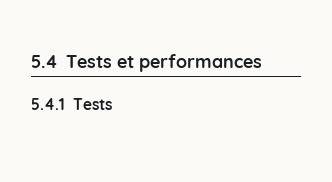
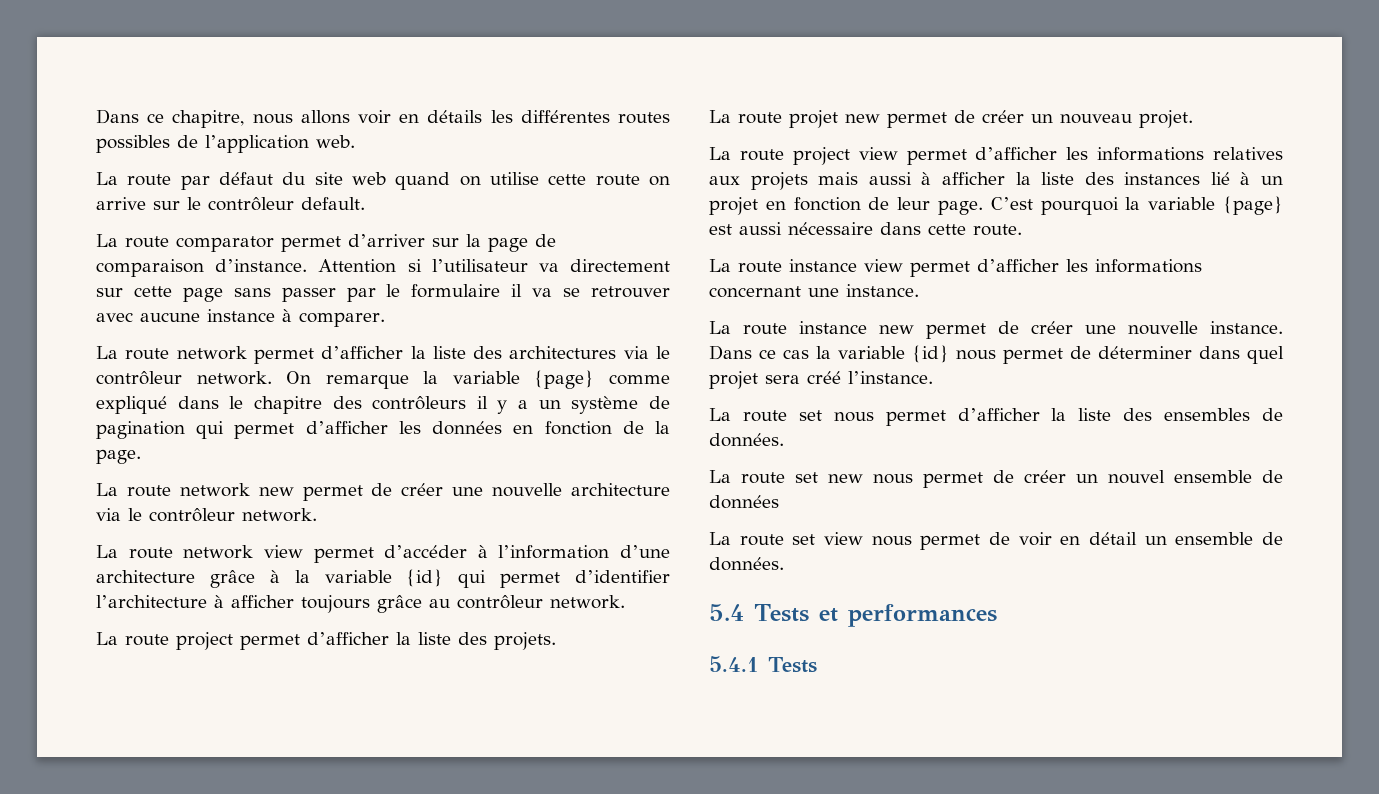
+ Dans ce chapitre, nous allons voir en détails les différentes routes possibles de l’application web.
+ La route par défaut du site web quand on utilise cette route on arrive sur le contrôleur default.
+ La route comparator permet d’arriver sur la page de comparaison d’instance. Attention si l’utilisateur va directement sur cette page sans passer par le formulaire il va se retrouver avec aucune instance à comparer.
+ La route network permet d’afficher la liste des architectures via le contrôleur network. On remarque la variable {page} comme expliqué dans le chapitre des contrôleurs il y a un système de pagination qui permet d’afficher les données en fonction de la page.
+ La route network new permet de créer une nouvelle architecture via le contrôleur network.
+ La route network view permet d’accéder à l’information d’une architecture grâce à la variable {id} qui permet d’identifier l’architecture à afficher toujours grâce au contrôleur network.
+ La route project permet d’afficher la liste des projets.
+ La route projet new permet de créer un nouveau projet.
+ La route project view permet d’afficher les informations relatives aux projets mais aussi à afficher la liste des instances lié à un projet en fonction de leur page. C’est pourquoi la variable {page} est aussi nécessaire dans cette route.
+ La route instance view permet d’afficher les informations concernant une instance.
+ La route instance new permet de créer une nouvelle instance. Dans ce cas la variable {id} nous permet de déterminer dans quel projet sera créé l’instance.
+ La route set nous permet d’afficher la liste des ensembles de données.
+ La route set new nous permet de créer un nouvel ensemble de données
+ La route set view nous permet de voir en détail un ensemble de données.

